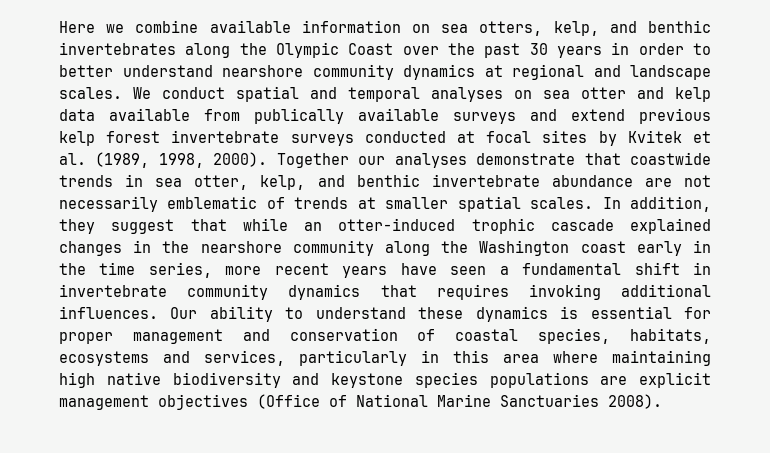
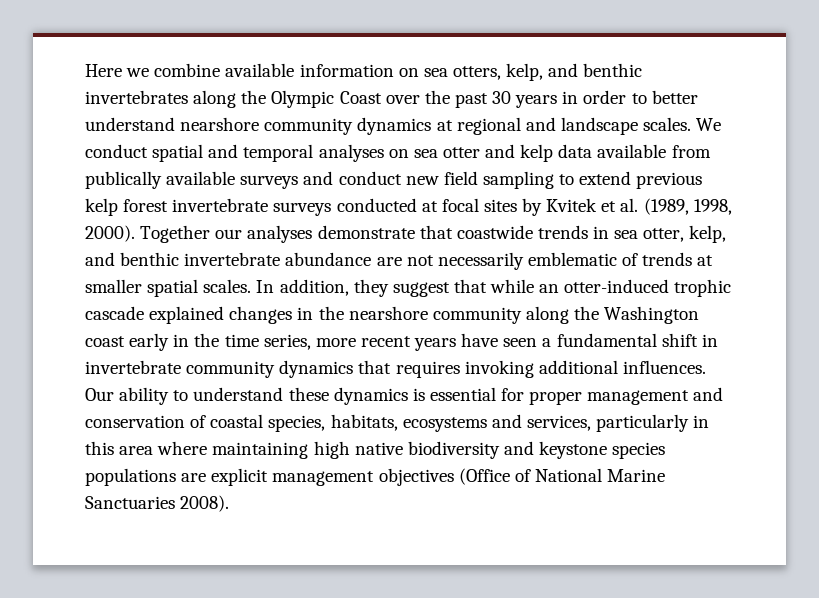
- We conduct spatial and temporal analyses on sea otter and kelp data available from publically available surveys and extend previous kelp forest invertebrate surveys conducted at focal sites by Kvitek et al. (1989, 1998, 2000).
+ We conduct spatial and temporal analyses on sea otter and kelp data available from publically available surveys and conduct new field sampling to extend previous kelp forest invertebrate surveys conducted at focal sites by Kvitek et al. (1989, 1998, 2000).

